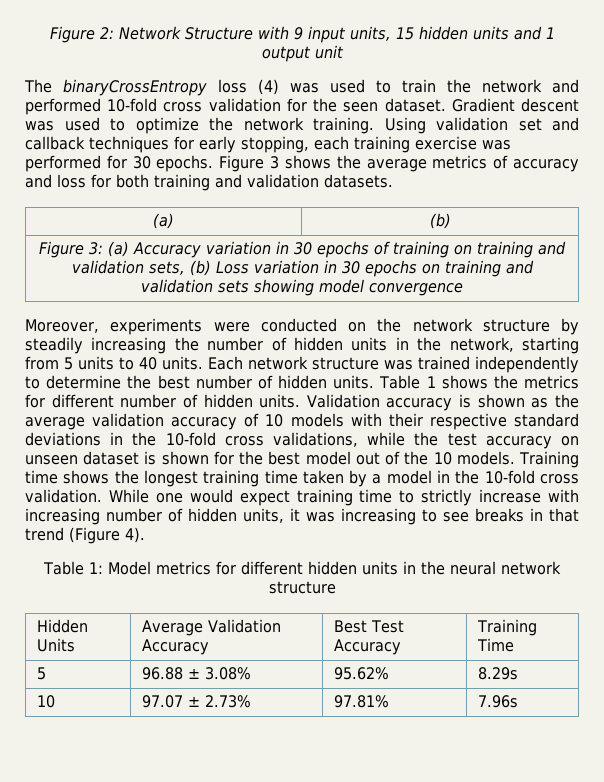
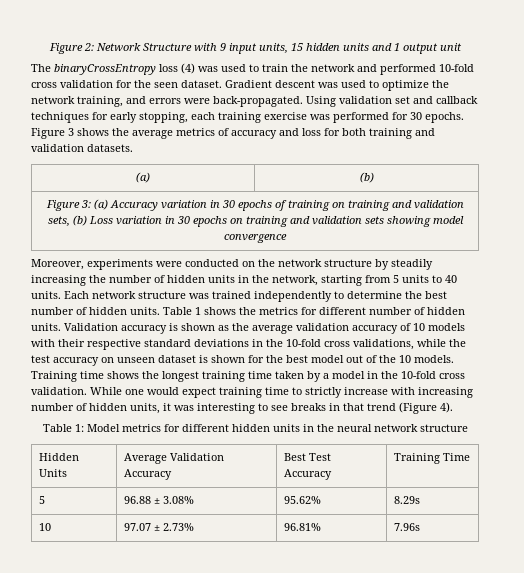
- Gradient descent was used to optimize the network training.
+ Gradient descent was used to optimize the network training, and errors were back-propagated.
- While one would expect training time to strictly increase with increasing number of hidden units, it was increasing to see breaks in that trend (Figure 4).
+ While one would expect training time to strictly increase with increasing number of hidden units, it was interesting to see breaks in that trend (Figure 4).
- 10 | 97.07 ± 2.73% | 97.81% | 7.96s
+ 10 | 97.07 ± 2.73% | 96.81% | 7.96s

